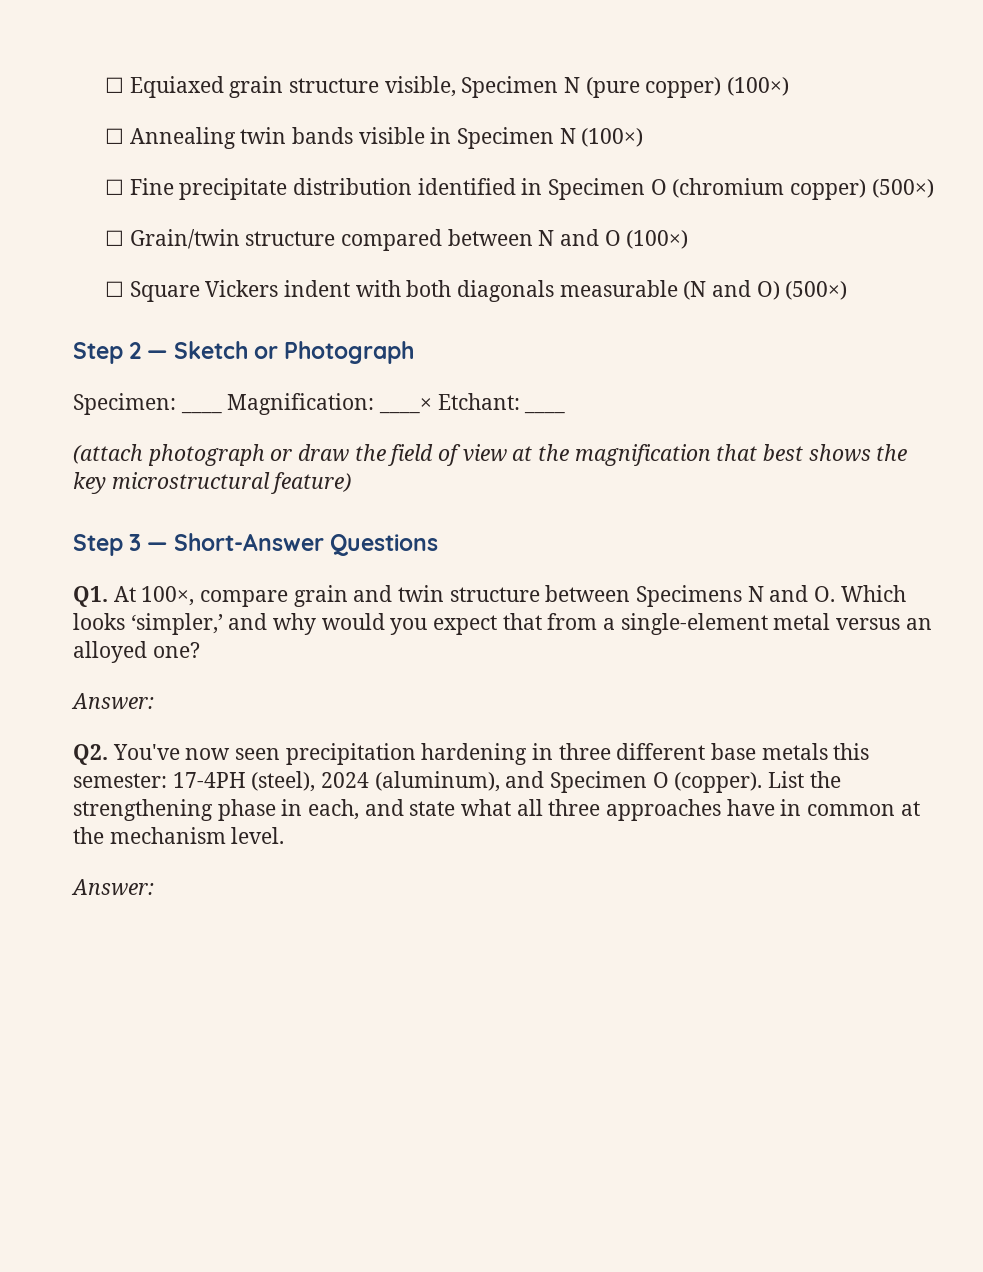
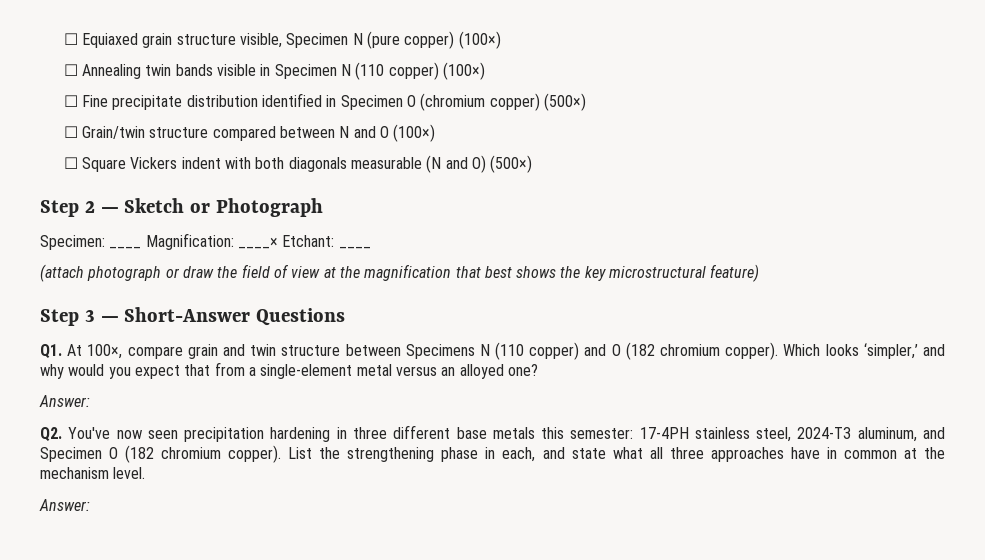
- ☐ Annealing twin bands visible in Specimen N (100×)
+ ☐ Annealing twin bands visible in Specimen N (110 copper) (100×)
- Q1. At 100×, compare grain and twin structure between Specimens N and O. Which looks ‘simpler,’ and why would you expect that from a single-element metal versus an alloyed one?
+ Q1. At 100×, compare grain and twin structure between Specimens N (110 copper) and O (182 chromium copper). Which looks ‘simpler,’ and why would you expect that from a single-element metal versus an alloyed one?
- Q2. You've now seen precipitation hardening in three different base metals this semester: 17-4PH (steel), 2024 (aluminum), and Specimen O (copper).
+ Q2. You've now seen precipitation hardening in three different base metals this semester: 17-4PH stainless steel, 2024-T3 aluminum, and Specimen O (182 chromium copper).

